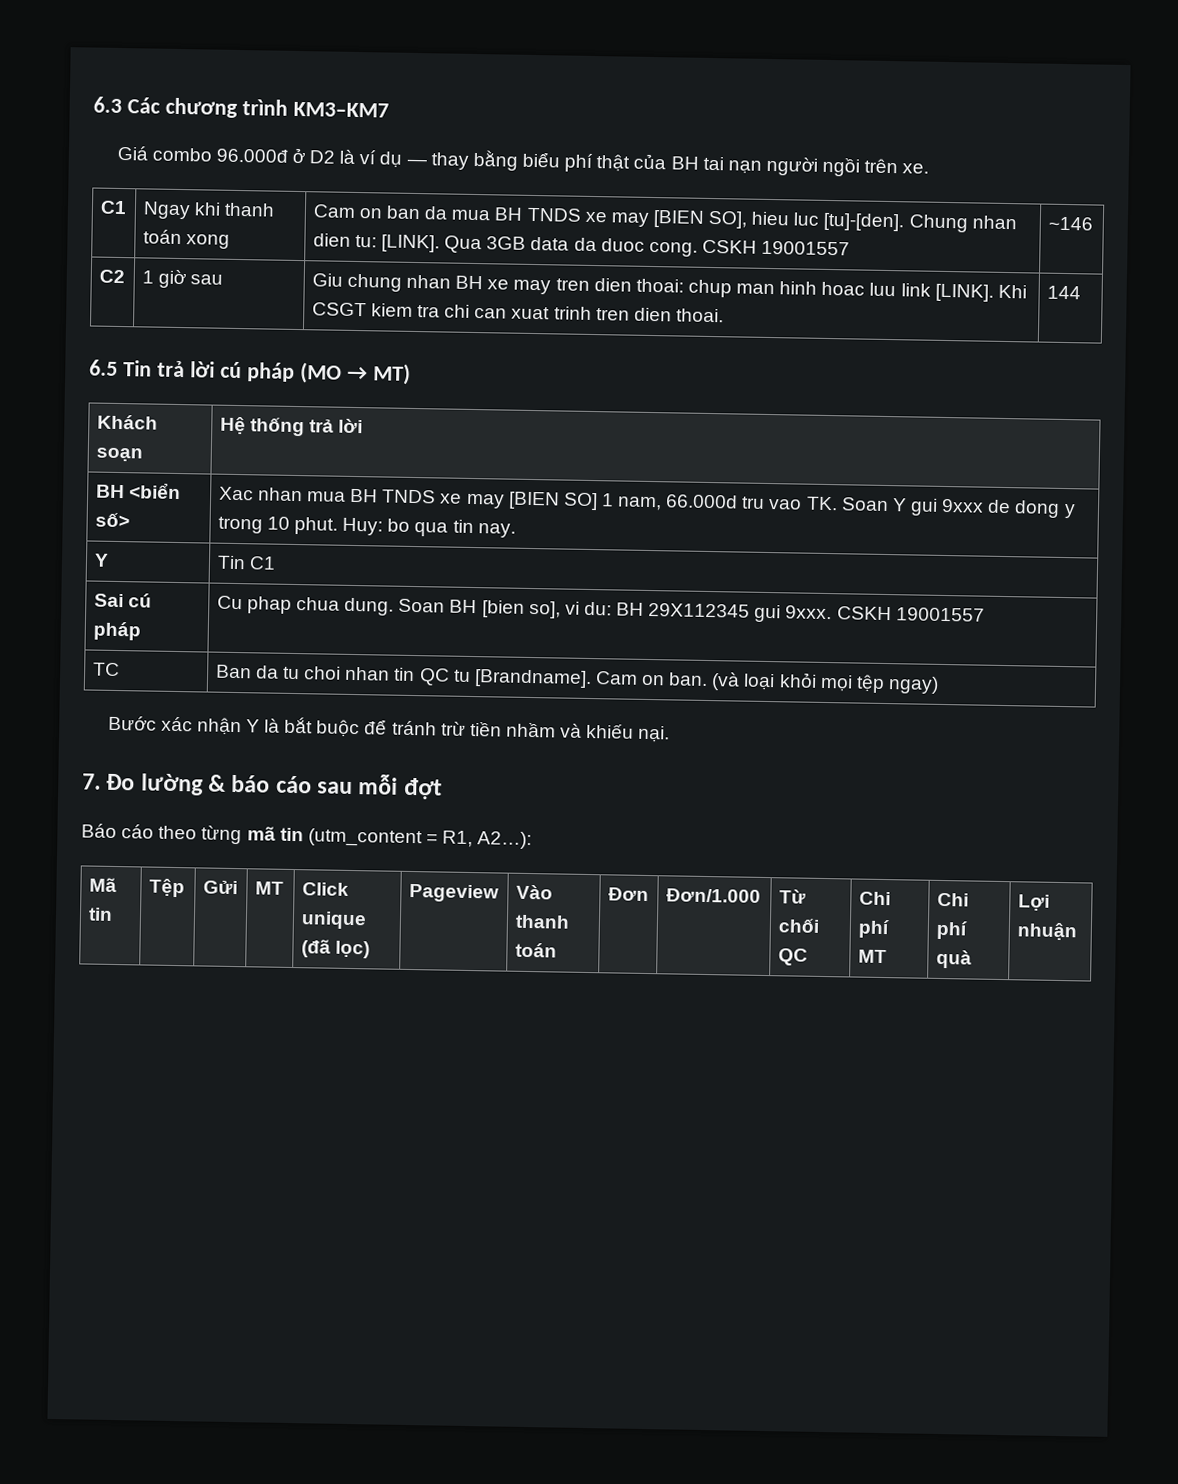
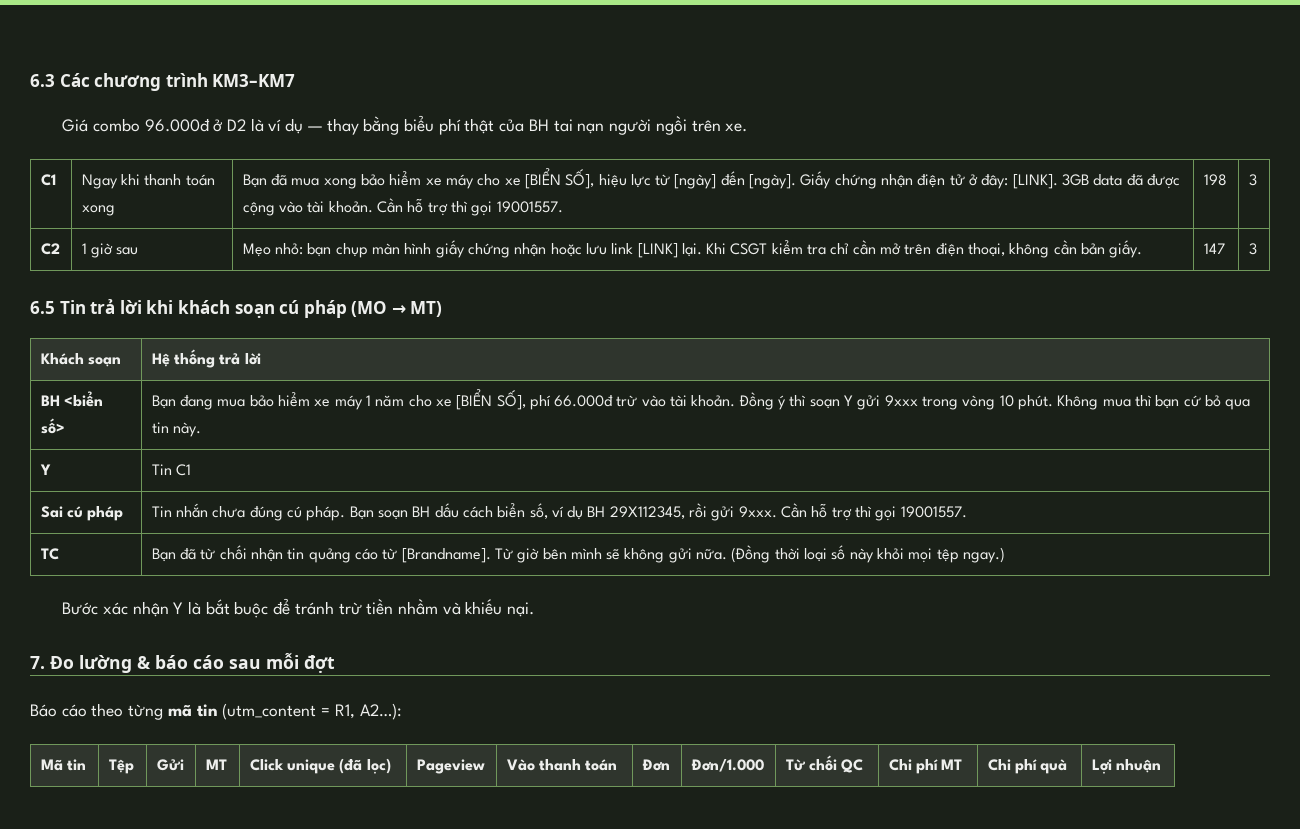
- Cam on ban da mua BH TNDS xe may [BIEN SO], hieu luc [tu]-[den]. Chung nhan dien tu: [LINK]. Qua 3GB data da duoc cong. CSKH 19001557 | ~146
- C2 | 1 giờ sau | Giu chung nhan BH xe may tren dien thoai: chup man hinh hoac luu link [LINK]. Khi CSGT kiem tra chi can xuat trinh tren dien thoai. | 144
+ Bạn đã mua xong bảo hiểm xe máy cho xe [BIỂN SỐ], hiệu lực từ [ngày] đến [ngày]. Giấy chứng nhận điện tử ở đây: [LINK]. 3GB data đã được cộng vào tài khoản. Cần hỗ trợ thì gọi 19001557. | 198 | 3
+ C2 | 1 giờ sau | Mẹo nhỏ: bạn chụp màn hình giấy chứng nhận hoặc lưu link [LINK] lại. Khi CSGT kiểm tra chỉ cần mở trên điện thoại, không cần bản giấy. | 147 | 3
- 6.5 Tin trả lời cú pháp (MO → MT)
+ 6.5 Tin trả lời khi khách soạn cú pháp (MO → MT)
- Xac nhan mua BH TNDS xe may [BIEN SO] 1 nam, 66.000d tru vao TK. Soan Y gui 9xxx de dong y trong 10 phut. Huy: bo qua tin nay.
+ Bạn đang mua bảo hiểm xe máy 1 năm cho xe [BIỂN SỐ], phí 66.000đ trừ vào tài khoản. Đồng ý thì soạn Y gửi 9xxx trong vòng 10 phút. Không mua thì bạn cứ bỏ qua tin này.
- Sai cú pháp | Cu phap chua dung. Soan BH [bien so], vi du: BH 29X112345 gui 9xxx. CSKH 19001557
- TC | Ban da tu choi nhan tin QC tu [Brandname]. Cam on ban. (và loại khỏi mọi tệp ngay)
+ Sai cú pháp | Tin nhắn chưa đúng cú pháp. Bạn soạn BH dấu cách biển số, ví dụ BH 29X112345, rồi gửi 9xxx. Cần hỗ trợ thì gọi 19001557.
+ TC | Bạn đã từ chối nhận tin quảng cáo từ [Brandname]. Từ giờ bên mình sẽ không gửi nữa. (Đồng thời loại số này khỏi mọi tệp ngay.)

